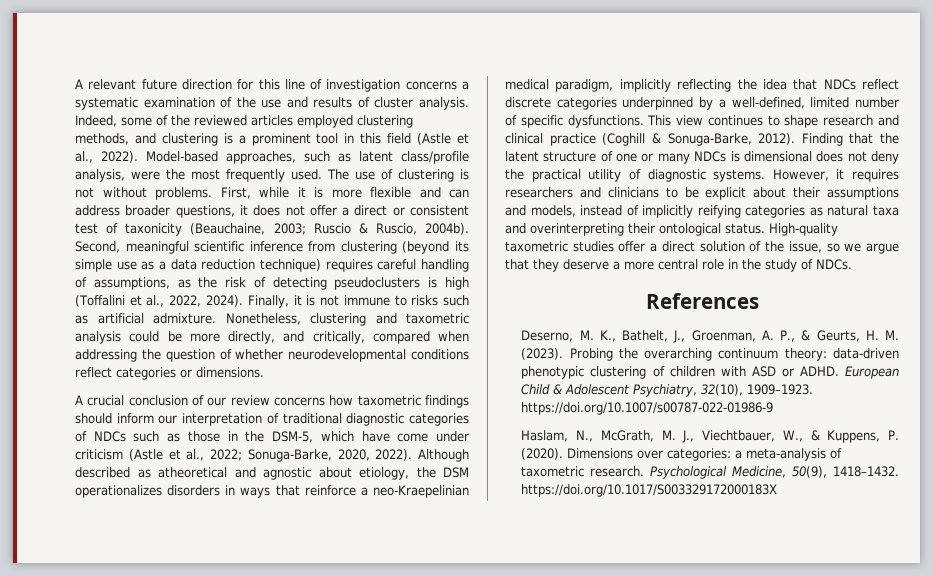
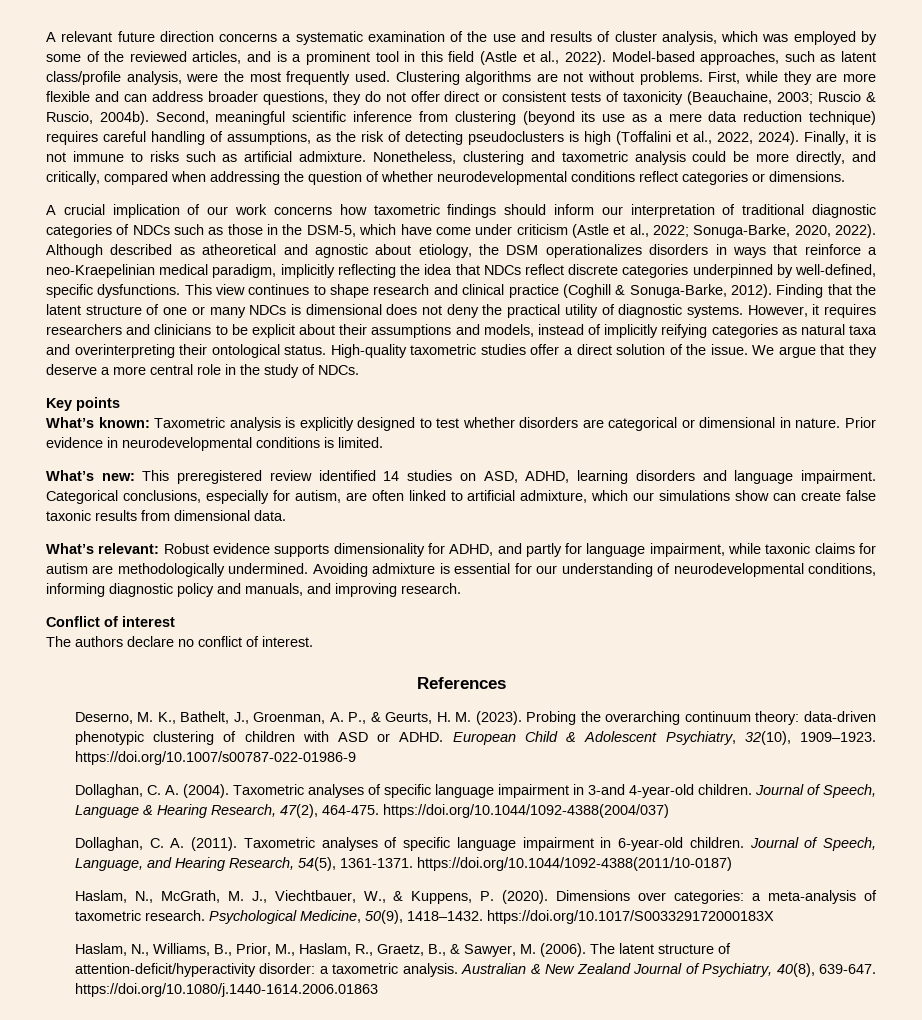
- A relevant future direction for this line of investigation concerns a systematic examination of the use and results of cluster analysis. Indeed, some of the reviewed articles employed clustering methods, and clustering is a prominent tool in this field (Astle et al., 2022).
+ A relevant future direction concerns a systematic examination of the use and results of cluster analysis, which was employed by some of the reviewed articles, and is a prominent tool in this field (Astle et al., 2022).
- The use of clustering is not without problems.
+ Clustering algorithms are not without problems.
- First, while it is more flexible and can address broader questions, it does not offer a direct or consistent test of taxonicity (Beauchaine, 2003; Ruscio & Ruscio, 2004b).
+ First, while they are more flexible and can address broader questions, they do not offer direct or consistent tests of taxonicity (Beauchaine, 2003; Ruscio & Ruscio, 2004b).
- Second, meaningful scientific inference from clustering (beyond its simple use as a data reduction technique) requires careful handling of assumptions, as the risk of detecting pseudoclusters is high (Toffalini et al., 2022, 2024).
+ Second, meaningful scientific inference from clustering (beyond its use as a mere data reduction technique) requires careful handling of assumptions, as the risk of detecting pseudoclusters is high (Toffalini et al., 2022, 2024).
- A crucial conclusion of our review concerns how taxometric findings should inform our interpretation of traditional diagnostic categories of NDCs such as those in the DSM-5, which have come under criticism (Astle et al., 2022; Sonuga-Barke, 2020, 2022).
+ A crucial implication of our work concerns how taxometric findings should inform our interpretation of traditional diagnostic categories of NDCs such as those in the DSM-5, which have come under criticism (Astle et al., 2022; Sonuga-Barke, 2020, 2022).
- Although described as atheoretical and agnostic about etiology, the DSM operationalizes disorders in ways that reinforce a neo-Kraepelinian medical paradigm, implicitly reflecting the idea that NDCs reflect discrete categories underpinned by a well-defined, limited number of specific dysfunctions.
+ Although described as atheoretical and agnostic about etiology, the DSM operationalizes disorders in ways that reinforce a neo-Kraepelinian medical paradigm, implicitly reflecting the idea that NDCs reflect discrete categories underpinned by well-defined, specific dysfunctions.
- High-quality taxometric studies offer a direct solution of the issue, so we argue that they deserve a more central role in the study of NDCs.
+ High-quality taxometric studies offer a direct solution of the issue. We argue that they deserve a more central role in the study of NDCs.
+ Key points
+ What’s known: Taxometric analysis is explicitly designed to test whether disorders are categorical or dimensional in nature. Prior evidence in neurodevelopmental conditions is limited.
+ What’s new: This preregistered review identified 14 studies on ASD, ADHD, learning disorders and language impairment. Categorical conclusions, especially for autism, are often linked to artificial admixture, which our simulations show can create false taxonic results from dimensional data.
+ What’s relevant: Robust evidence supports dimensionality for ADHD, and partly for language impairment, while taxonic claims for autism are methodologically undermined. Avoiding admixture is essential for our understanding of neurodevelopmental conditions, informing diagnostic policy and manuals, and improving research.
+ Conflict of interest
+ The authors declare no conflict of interest.
+ Dollaghan, C. A. (2004). Taxometric analyses of specific language impairment in 3-and 4-year-old children. Journal of Speech, Language & Hearing Research, 47(2), 464-475. https://doi.org/10.1044/1092-4388(2004/037)
+ Dollaghan, C. A. (2011). Taxometric analyses of specific language impairment in 6-year-old children. Journal of Speech, Language, and Hearing Research, 54(5), 1361-1371. https://doi.org/10.1044/1092-4388(2011/10-0187)
+ Haslam, N., Williams, B., Prior, M., Haslam, R., Graetz, B., & Sawyer, M. (2006). The latent structure of attention-deficit/hyperactivity disorder: a taxometric analysis. Australian & New Zealand Journal of Psychiatry, 40(8), 639-647. https://doi.org/10.1080/j.1440-1614.2006.01863

